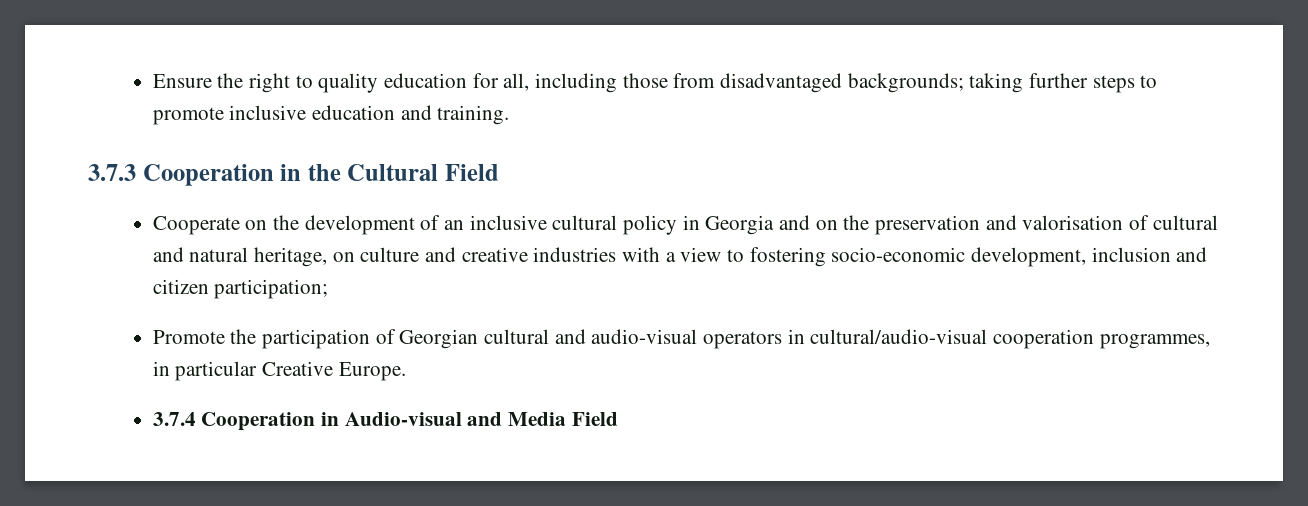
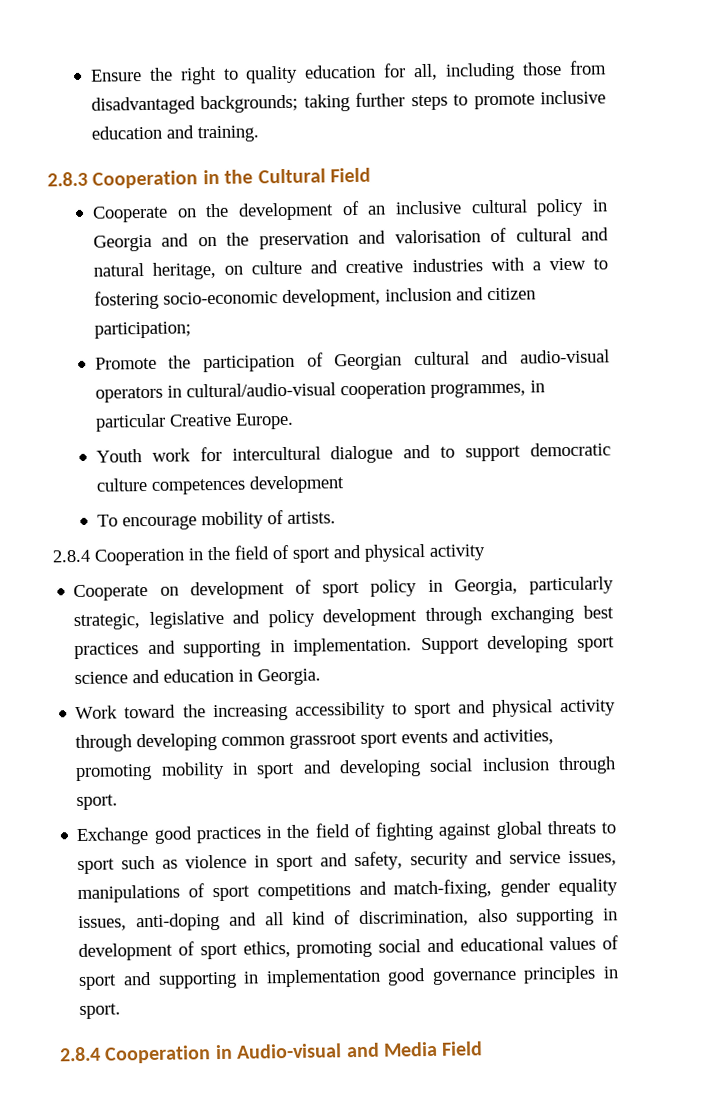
- 3.7.3 Cooperation in the Cultural Field
+ 2.8.3 Cooperation in the Cultural Field
- 3.7.4 Cooperation in Audio-visual and Media Field
+ Youth work for intercultural dialogue and to support democratic culture competences development
+ To encourage mobility of artists.
+ 2.8.4 Cooperation in the field of sport and physical activity
+ Cooperate on development of sport policy in Georgia, particularly strategic, legislative and policy development through exchanging best practices and supporting in implementation. Support developing sport science and education in Georgia.
+ Work toward the increasing accessibility to sport and physical activity through developing common grassroot sport events and activities, promoting mobility in sport and developing social inclusion through sport.
+ Exchange good practices in the field of fighting against global threats to sport such as violence in sport and safety, security and service issues, manipulations of sport competitions and match-fixing, gender equality issues, anti-doping and all kind of discrimination, also supporting in development of sport ethics, promoting social and educational values of sport and supporting in implementation good governance principles in sport.
+ 2.8.4 Cooperation in Audio-visual and Media Field

